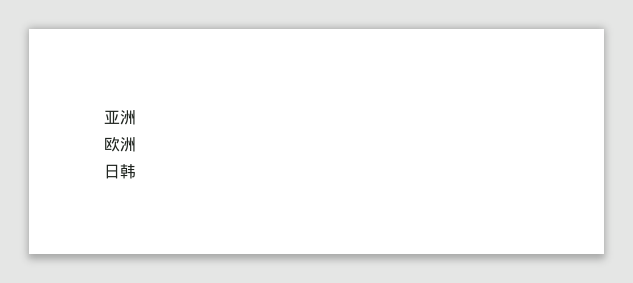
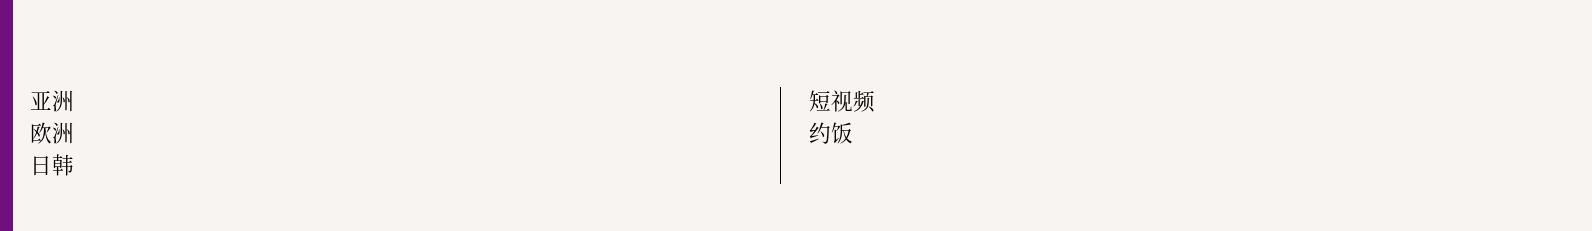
+ 短视频
+ 约饭

